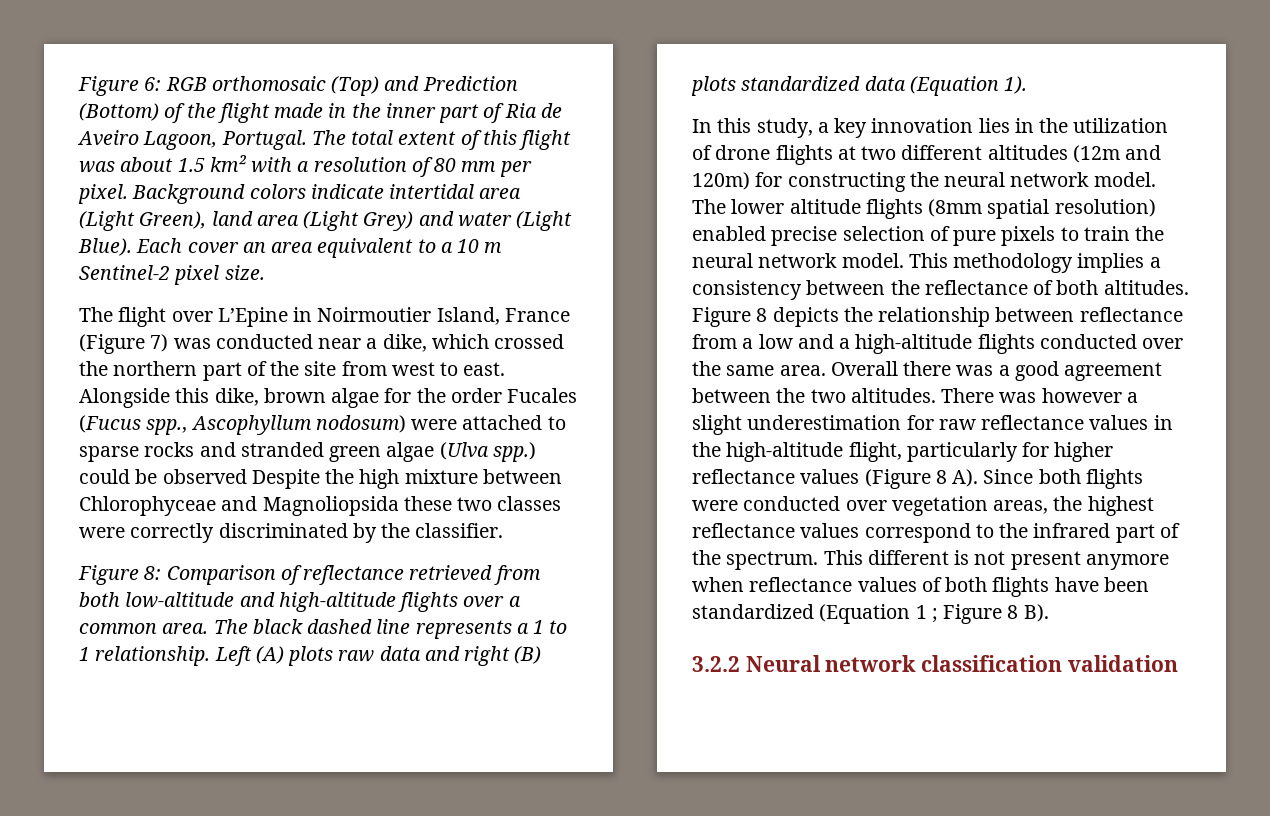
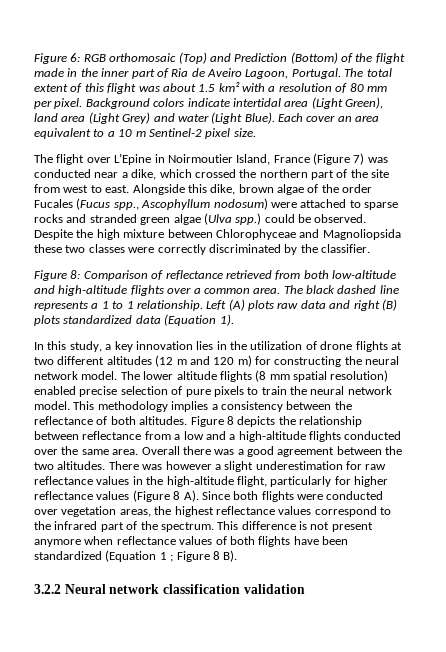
- Alongside this dike, brown algae for the order Fucales (Fucus spp., Ascophyllum nodosum) were attached to sparse rocks and stranded green algae (Ulva spp.) could be observed Despite the high mixture between Chlorophyceae and Magnoliopsida these two classes were correctly discriminated by the classifier.
+ Alongside this dike, brown algae of the order Fucales (Fucus spp., Ascophyllum nodosum) were attached to sparse rocks and stranded green algae (Ulva spp.) could be observed. Despite the high mixture between Chlorophyceae and Magnoliopsida these two classes were correctly discriminated by the classifier.
- In this study, a key innovation lies in the utilization of drone flights at two different altitudes (12m and 120m) for constructing the neural network model.
+ In this study, a key innovation lies in the utilization of drone flights at two different altitudes (12 m and 120 m) for constructing the neural network model.
- The lower altitude flights (8mm spatial resolution) enabled precise selection of pure pixels to train the neural network model.
+ The lower altitude flights (8 mm spatial resolution) enabled precise selection of pure pixels to train the neural network model.
- This different is not present anymore when reflectance values of both flights have been standardized (Equation 1 ; Figure 8 B).
+ This difference is not present anymore when reflectance values of both flights have been standardized (Equation 1 ; Figure 8 B).

